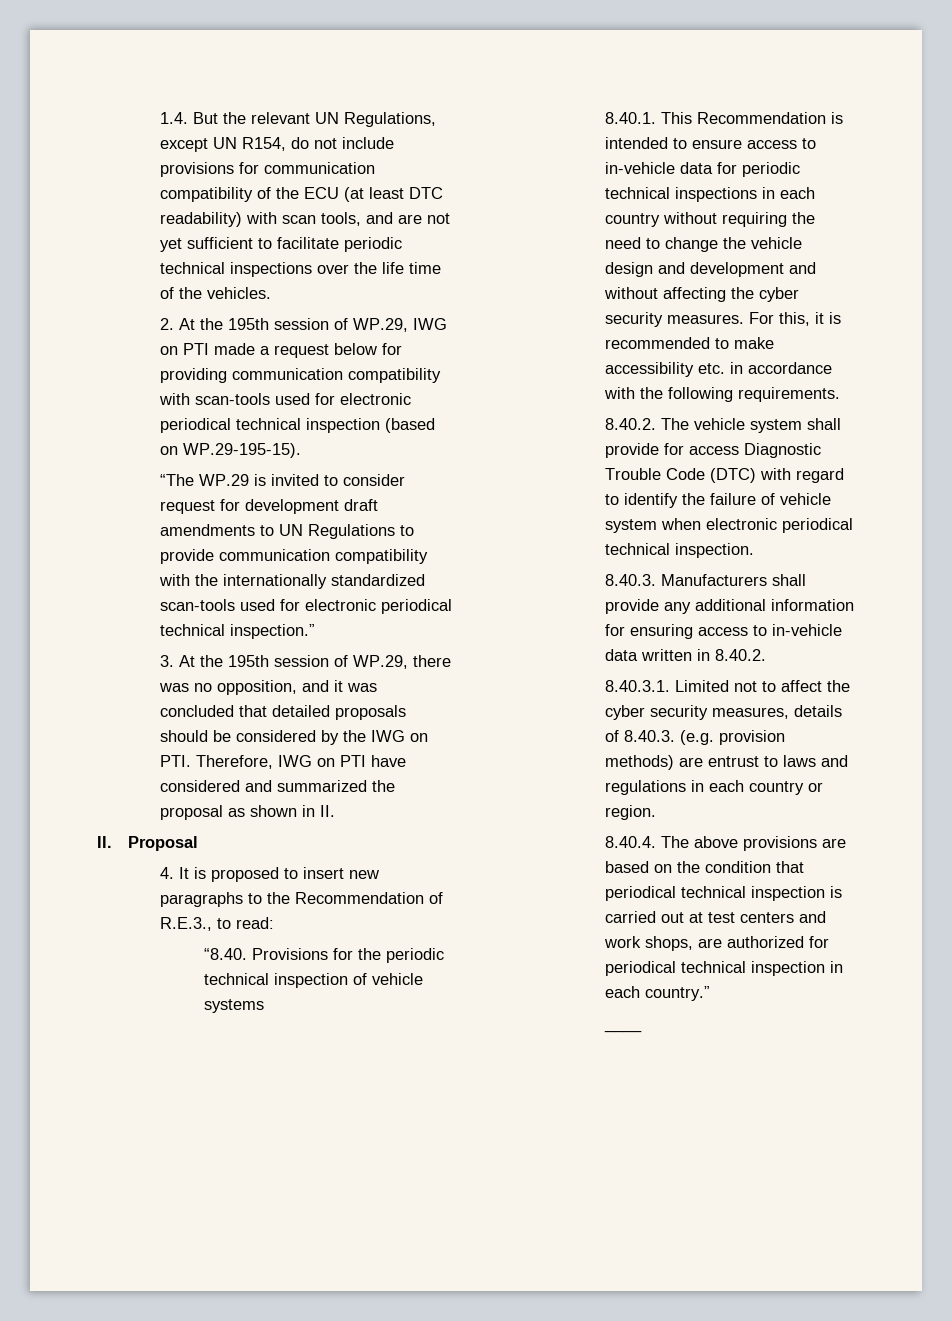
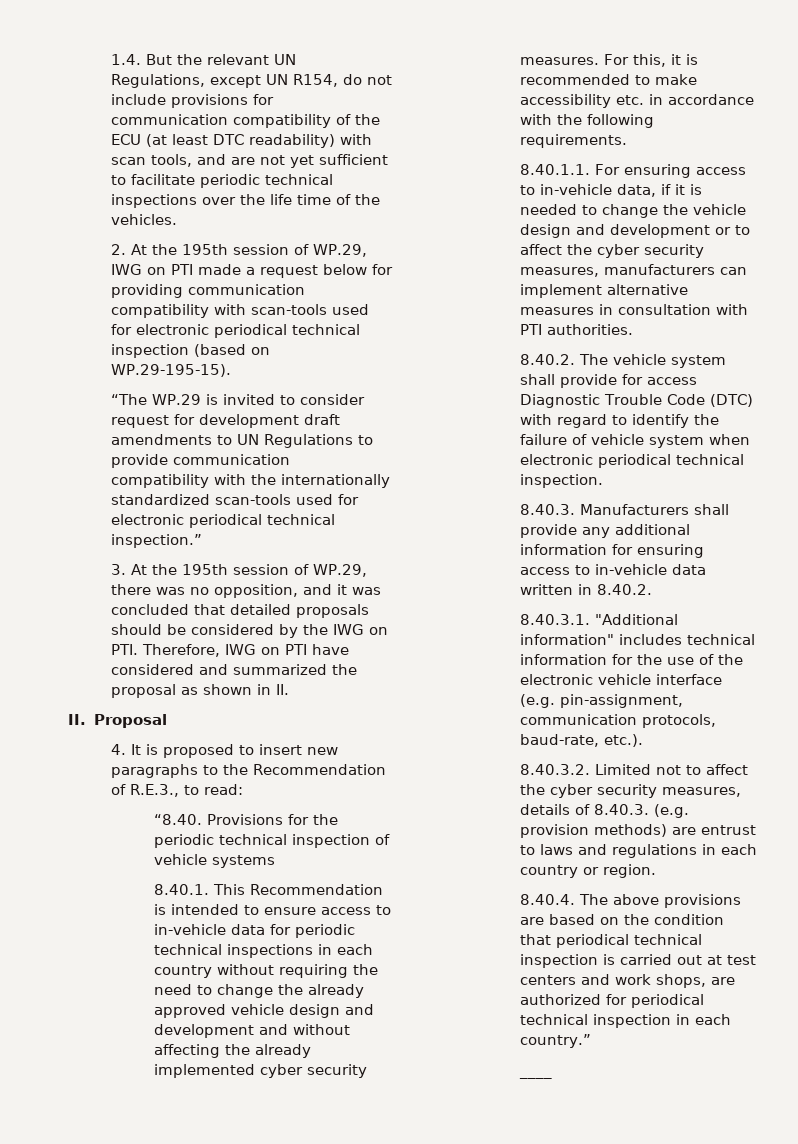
- 8.40.1. This Recommendation is intended to ensure access to in-vehicle data for periodic technical inspections in each country without requiring the need to change the vehicle design and development and without affecting the cyber security measures.
+ 8.40.1. This Recommendation is intended to ensure access to in-vehicle data for periodic technical inspections in each country without requiring the need to change the already approved vehicle design and development and without affecting the already implemented cyber security measures.
+ 8.40.1.1. For ensuring access to in-vehicle data, if it is needed to change the vehicle design and development or to affect the cyber security measures, manufacturers can implement alternative measures in consultation with PTI authorities.
- 8.40.3.1. Limited not to affect the cyber security measures, details of 8.40.3. (e.g. provision methods) are entrust to laws and regulations in each country or region.
+ 8.40.3.1. "Additional information" includes technical information for the use of the electronic vehicle interface (e.g. pin-assignment, communication protocols, baud-rate, etc.).
+ 8.40.3.2. Limited not to affect the cyber security measures, details of 8.40.3. (e.g. provision methods) are entrust to laws and regulations in each country or region.

